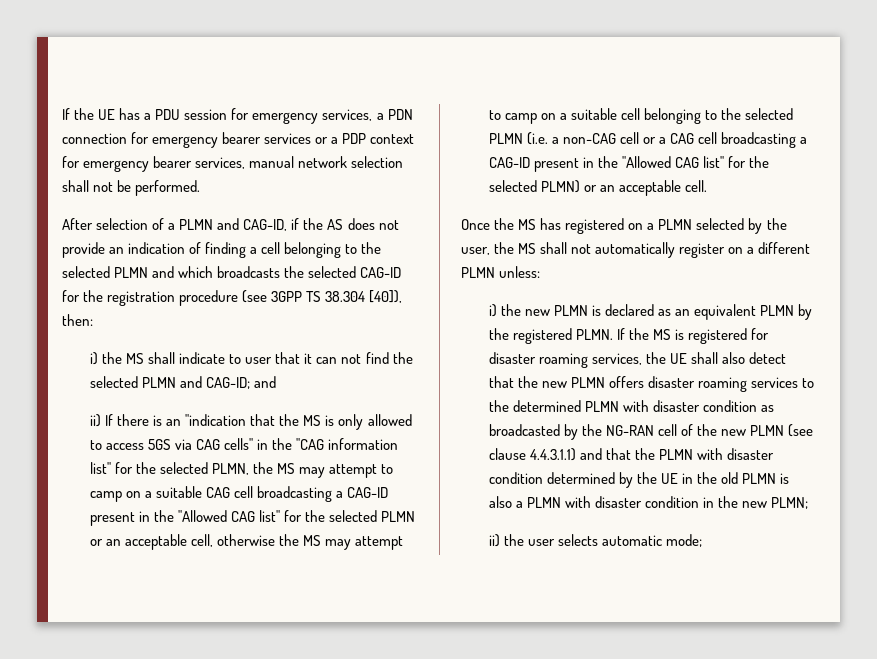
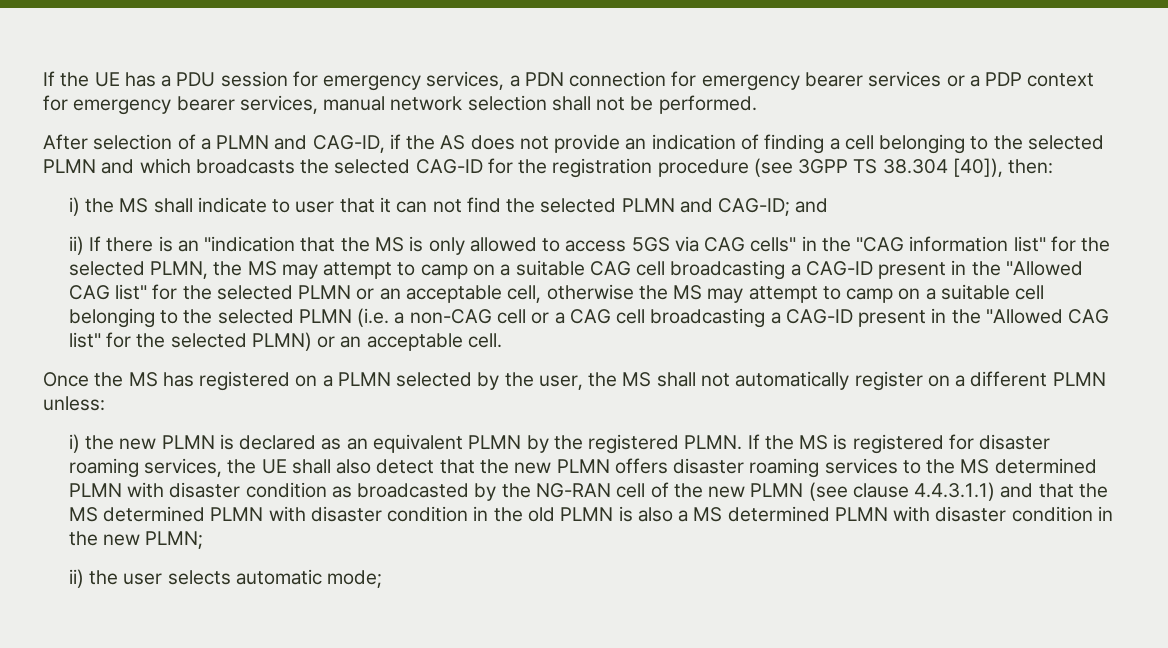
- If the MS is registered for disaster roaming services, the UE shall also detect that the new PLMN offers disaster roaming services to the determined PLMN with disaster condition as broadcasted by the NG-RAN cell of the new PLMN (see clause 4.4.3.1.1) and that the PLMN with disaster condition determined by the UE in the old PLMN is also a PLMN with disaster condition in the new PLMN;
+ If the MS is registered for disaster roaming services, the UE shall also detect that the new PLMN offers disaster roaming services to the MS determined PLMN with disaster condition as broadcasted by the NG-RAN cell of the new PLMN (see clause 4.4.3.1.1) and that the MS determined PLMN with disaster condition in the old PLMN is also a MS determined PLMN with disaster condition in the new PLMN;

